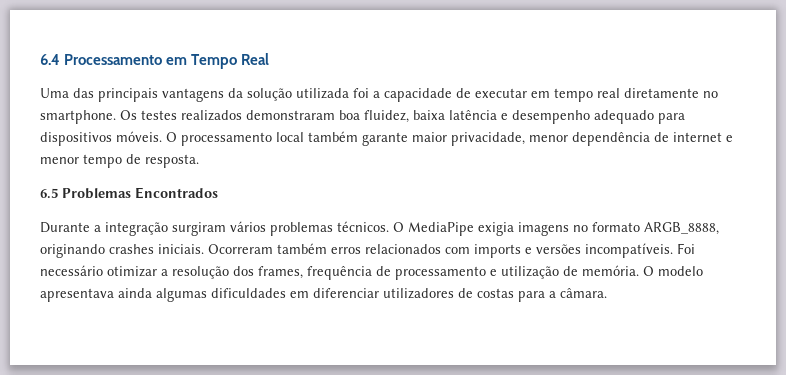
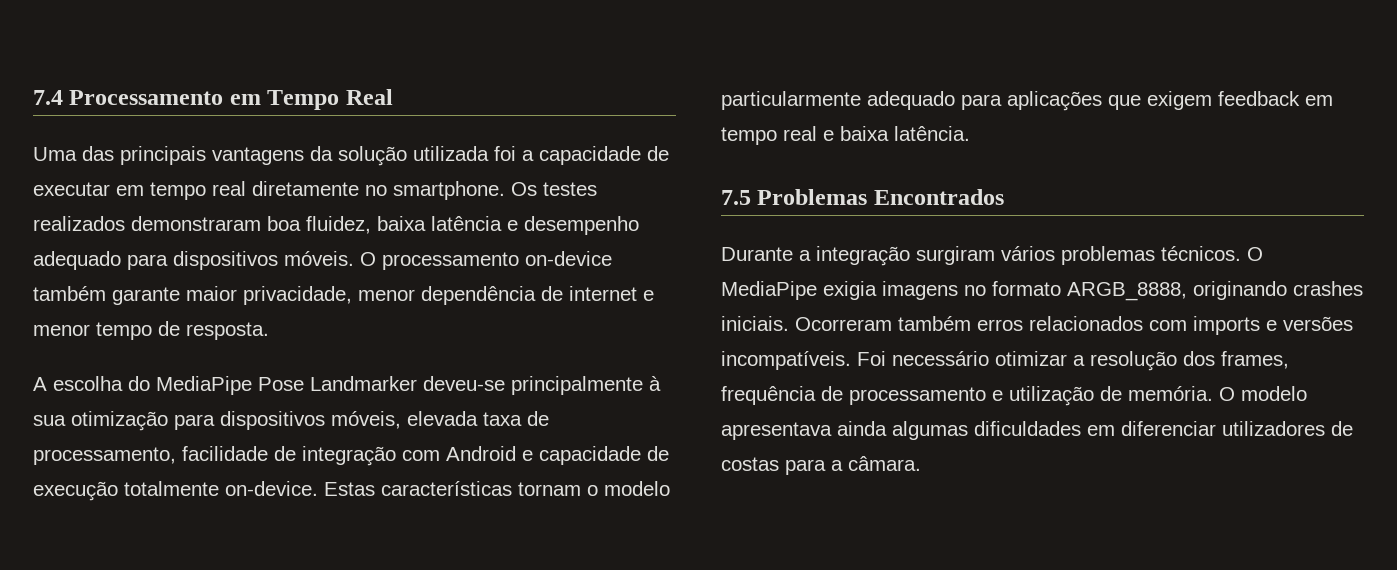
- 6.4 Processamento em Tempo Real
+ 7.4 Processamento em Tempo Real
- O processamento local também garante maior privacidade, menor dependência de internet e menor tempo de resposta.
+ O processamento on-device também garante maior privacidade, menor dependência de internet e menor tempo de resposta.
- 6.5 Problemas Encontrados
+ A escolha do MediaPipe Pose Landmarker deveu-se principalmente à sua otimização para dispositivos móveis, elevada taxa de processamento, facilidade de integração com Android e capacidade de execução totalmente on-device. Estas características tornam o modelo particularmente adequado para aplicações que exigem feedback em tempo real e baixa latência.
+ 7.5 Problemas Encontrados

